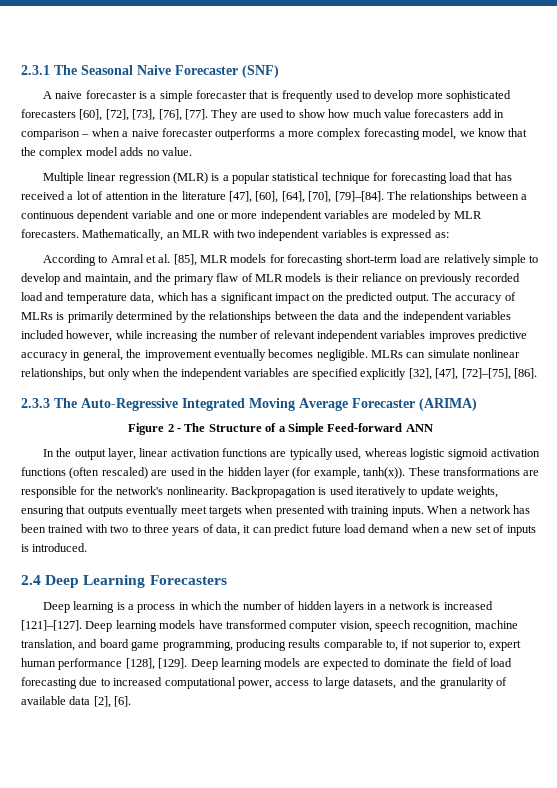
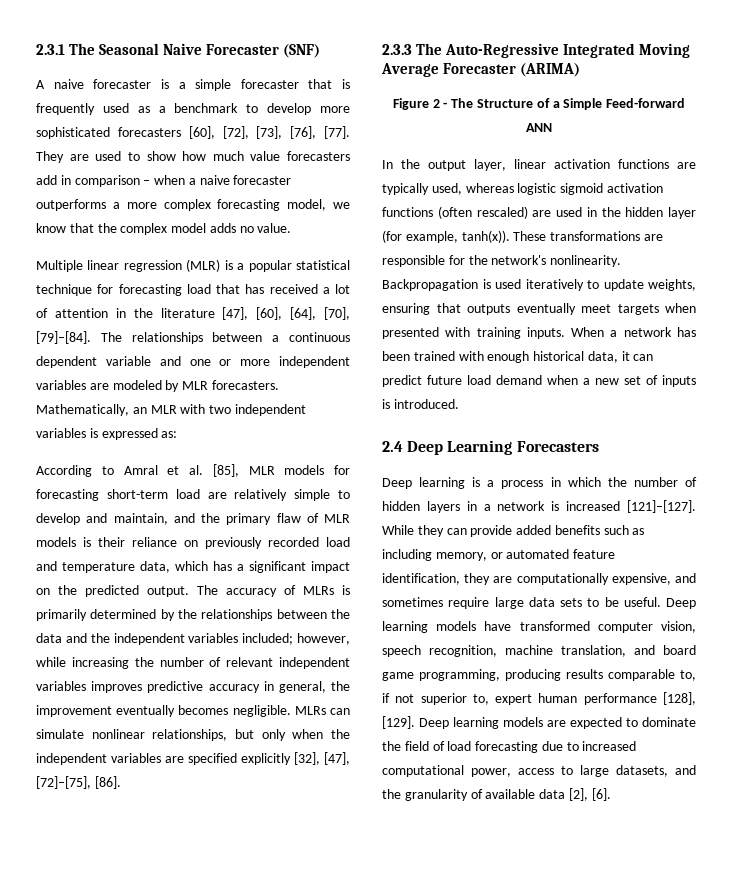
- A naive forecaster is a simple forecaster that is frequently used to develop more sophisticated forecasters [60], [72], [73], [76], [77].
+ A naive forecaster is a simple forecaster that is frequently used as a benchmark to develop more sophisticated forecasters [60], [72], [73], [76], [77].
- The accuracy of MLRs is primarily determined by the relationships between the data and the independent variables included however, while increasing the number of relevant independent variables improves predictive accuracy in general, the improvement eventually becomes negligible.
+ The accuracy of MLRs is primarily determined by the relationships between the data and the independent variables included; however, while increasing the number of relevant independent variables improves predictive accuracy in general, the improvement eventually becomes negligible.
- When a network has been trained with two to three years of data, it can predict future load demand when a new set of inputs is introduced.
+ When a network has been trained with enough historical data, it can predict future load demand when a new set of inputs is introduced.
+ While they can provide added benefits such as including memory, or automated feature identification, they are computationally expensive, and sometimes require large data sets to be useful.

